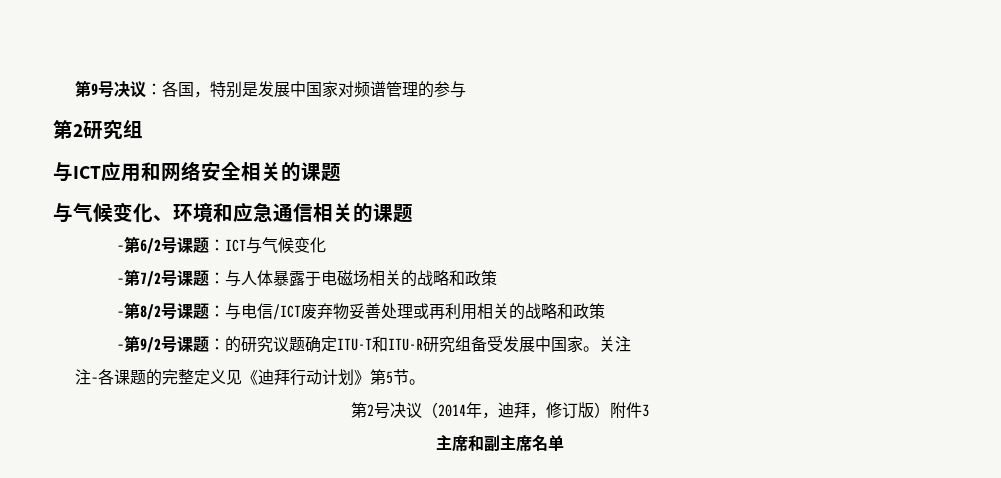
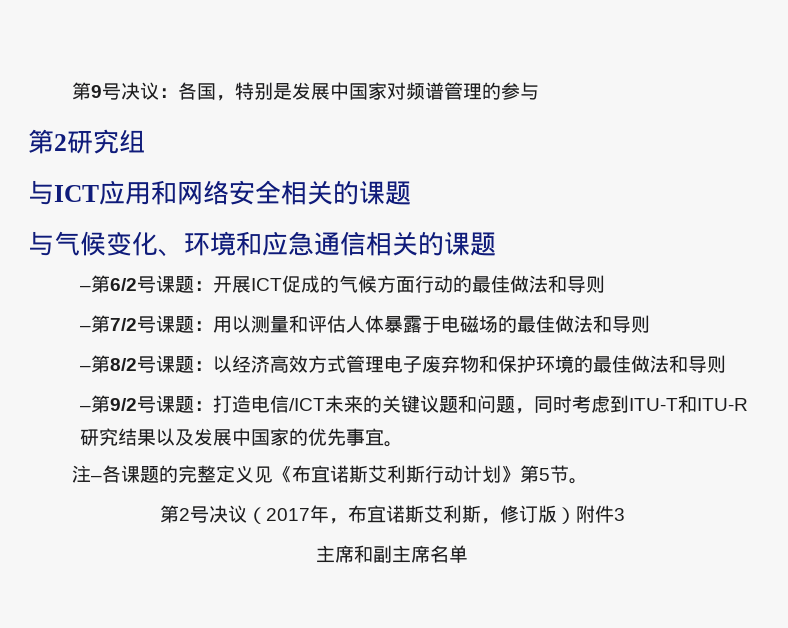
- –第6/2号课题：ICT与气候变化
+ –第6/2号课题：开展ICT促成的气候方面行动的最佳做法和导则
- –第7/2号课题：与人体暴露于电磁场相关的战略和政策
+ –第7/2号课题：用以测量和评估人体暴露于电磁场的最佳做法和导则
- –第8/2号课题：与电信/ICT废弃物妥善处理或再利用相关的战略和政策
+ –第8/2号课题：以经济高效方式管理电子废弃物和保护环境的最佳做法和导则
- –第9/2号课题：的研究议题确定ITU-T和ITU-R研究组备受发展中国家。关注
+ –第9/2号课题：打造电信/ICT未来的关键议题和问题，同时考虑到ITU-T和ITU-R研究结果以及发展中国家的优先事宜。
- 注–各课题的完整定义见《迪拜行动计划》第5节。
+ 注–各课题的完整定义见《布宜诺斯艾利斯行动计划》第5节。
- 第2号决议（2014年，迪拜，修订版）附件3
+ 第2号决议（2017年，布宜诺斯艾利斯，修订版）附件3

